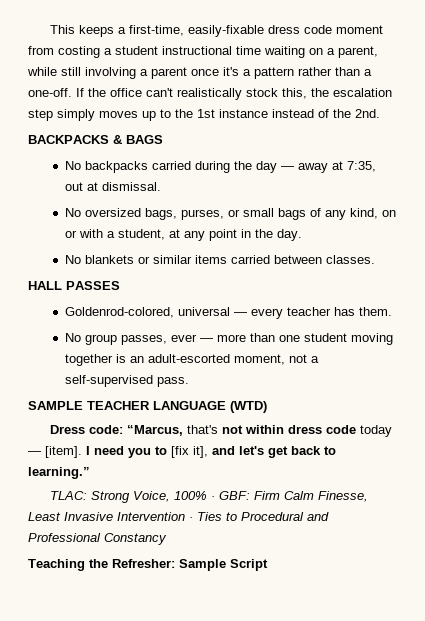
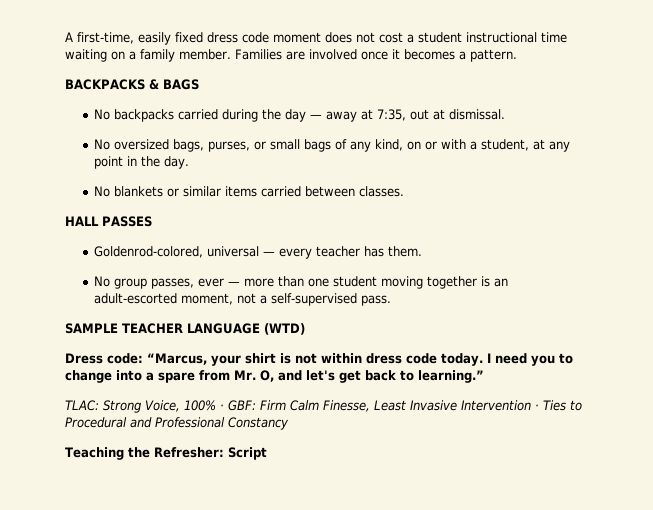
- This keeps a first-time, easily-fixable dress code moment from costing a student instructional time waiting on a parent, while still involving a parent once it's a pattern rather than a one-off. If the office can't realistically stock this, the escalation step simply moves up to the 1st instance instead of the 2nd.
+ A first-time, easily fixed dress code moment does not cost a student instructional time waiting on a family member. Families are involved once it becomes a pattern.
- Dress code: “Marcus, that's not within dress code today — [item].
+ Dress code: “Marcus, your shirt is not within dress code today.
- I need you to [fix it], and let's get back to learning.”
+ I need you to change into a spare from Mr. O, and let's get back to learning.”
- Teaching the Refresher: Sample Script
+ Teaching the Refresher: Script

